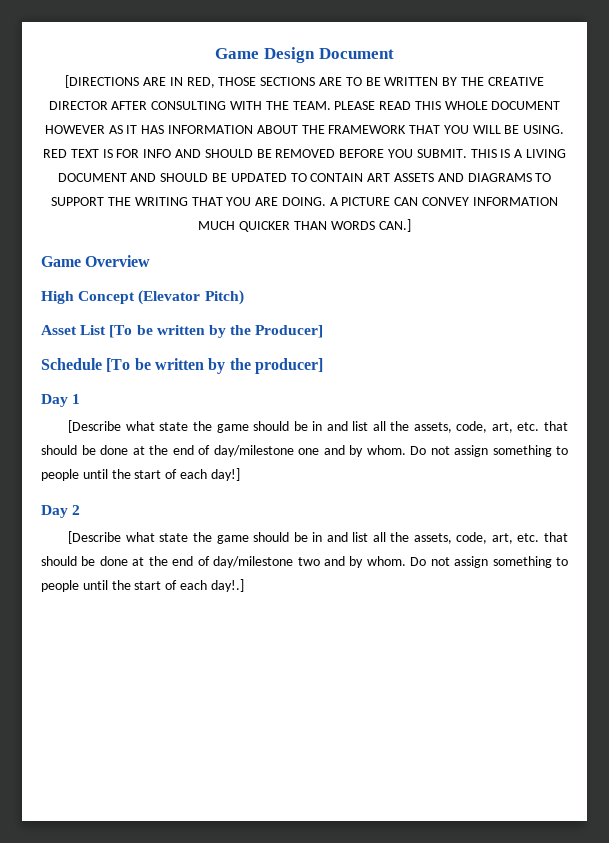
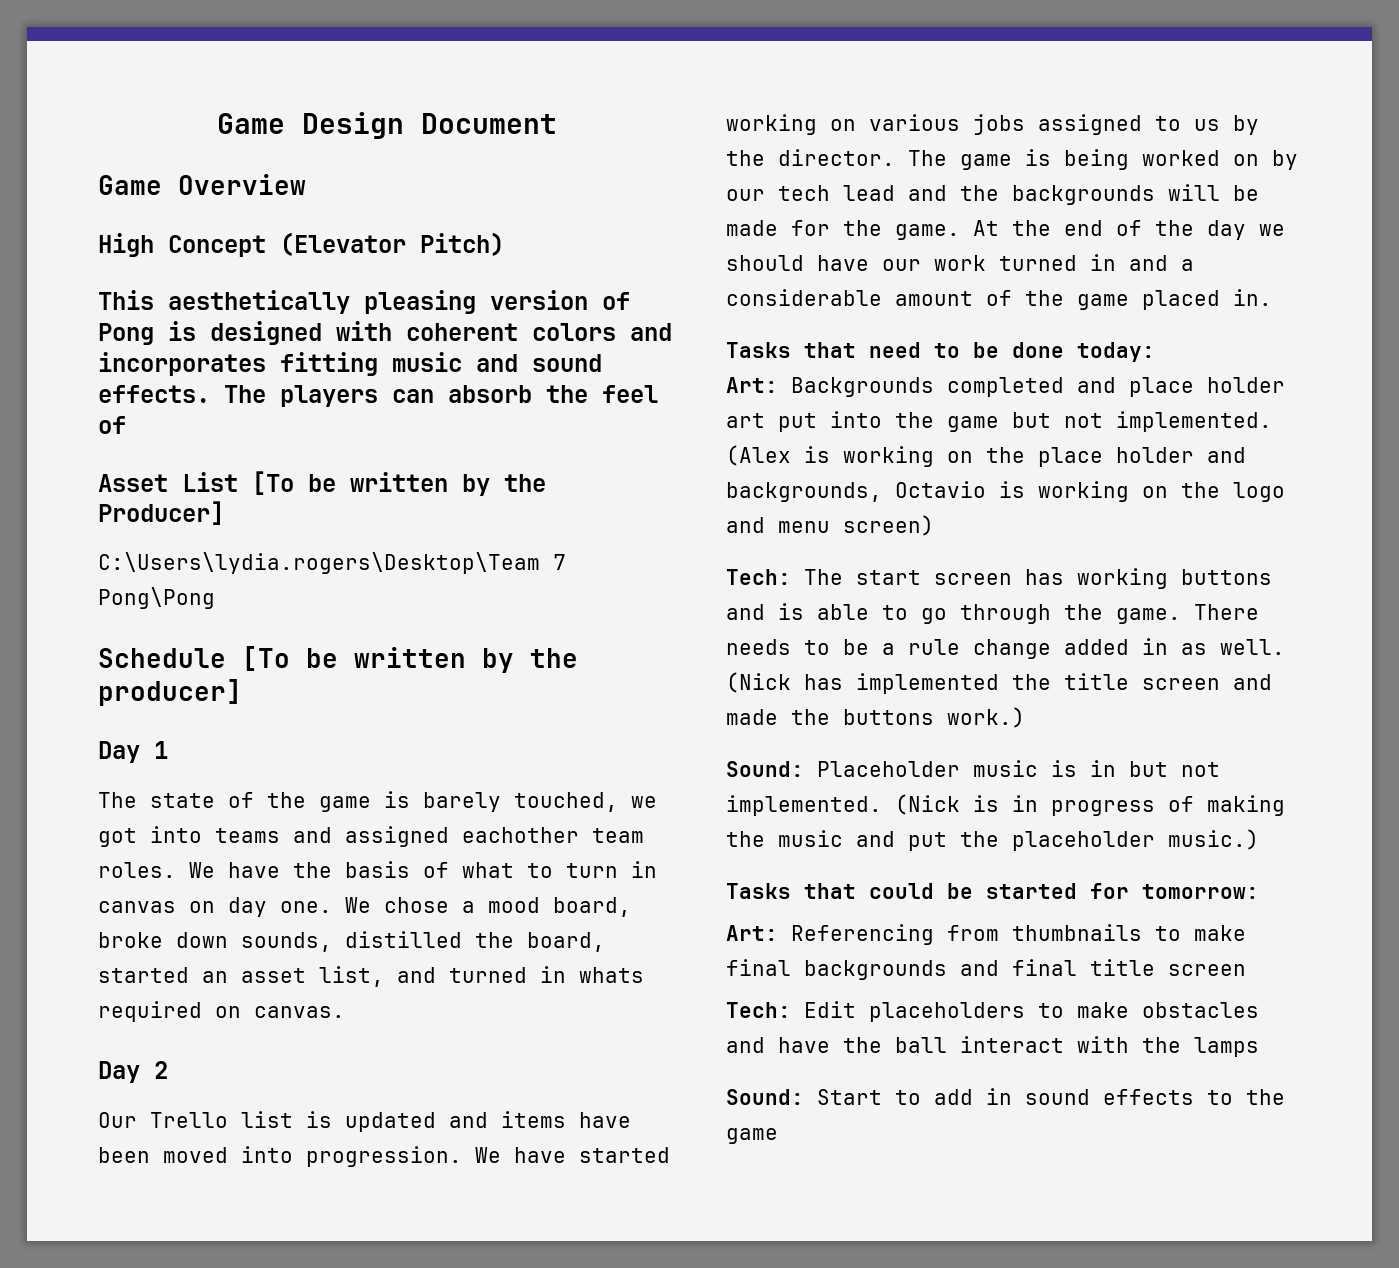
- [DIRECTIONS ARE IN RED, THOSE SECTIONS ARE TO BE WRITTEN BY THE CREATIVE DIRECTOR AFTER CONSULTING WITH THE TEAM. PLEASE READ THIS WHOLE DOCUMENT HOWEVER AS IT HAS INFORMATION ABOUT THE FRAMEWORK THAT YOU WILL BE USING. RED TEXT IS FOR INFO AND SHOULD BE REMOVED BEFORE YOU SUBMIT. THIS IS A LIVING DOCUMENT AND SHOULD BE UPDATED TO CONTAIN ART ASSETS AND DIAGRAMS TO SUPPORT THE WRITING THAT YOU ARE DOING. A PICTURE CAN CONVEY INFORMATION MUCH QUICKER THAN WORDS CAN.]
+ This aesthetically pleasing version of Pong is designed with coherent colors and incorporates fitting music and sound effects. The players can absorb the feel of
+ C:\Users\lydia.rogers\Desktop\Team 7 Pong\Pong
- [Describe what state the game should be in and list all the assets, code, art, etc. that should be done at the end of day/milestone one and by whom. Do not assign something to people until the start of each day!]
+ The state of the game is barely touched, we got into teams and assigned eachother team roles. We have the basis of what to turn in canvas on day one. We chose a mood board, broke down sounds, distilled the board, started an asset list, and turned in whats required on canvas.
  Day 2
- [Describe what state the game should be in and list all the assets, code, art, etc. that should be done at the end of day/milestone two and by whom. Do not assign something to people until the start of each day!.]
+ Our Trello list is updated and items have been moved into progression. We have started working on various jobs assigned to us by the director. The game is being worked on by our tech lead and the backgrounds will be made for the game. At the end of the day we should have our work turned in and a considerable amount of the game placed in.
+ Tasks that need to be done today:
+ Art: Backgrounds completed and place holder art put into the game but not implemented. (Alex is working on the place holder and backgrounds, Octavio is working on the logo and menu screen)
+ Tech: The start screen has working buttons and is able to go through the game. There needs to be a rule change added in as well. (Nick has implemented the title screen and made the buttons work.)
+ Sound: Placeholder music is in but not implemented. (Nick is in progress of making the music and put the placeholder music.)
+ Tasks that could be started for tomorrow:
+ Art: Referencing from thumbnails to make final backgrounds and final title screen
+ Tech: Edit placeholders to make obstacles and have the ball interact with the lamps
+ Sound: Start to add in sound effects to the game

